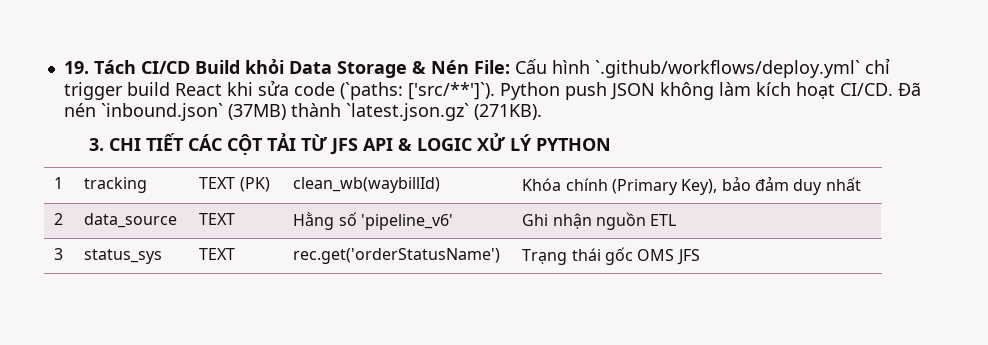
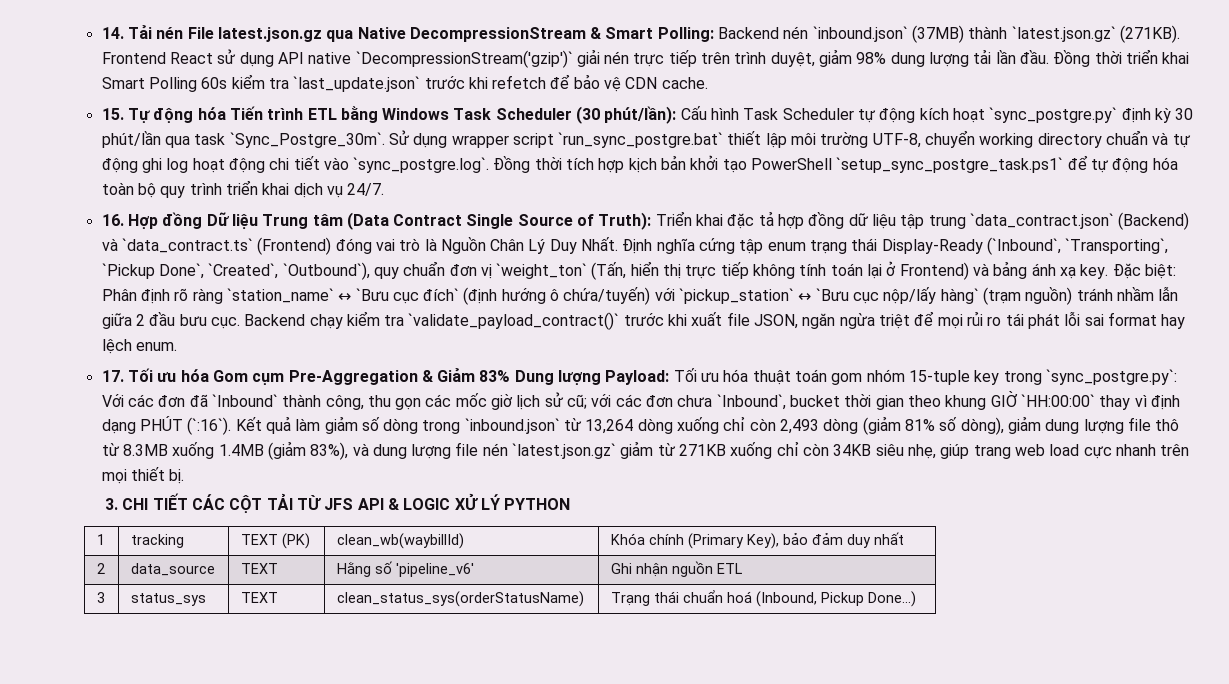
- 19. Tách CI/CD Build khỏi Data Storage & Nén File: Cấu hình `.github/workflows/deploy.yml` chỉ trigger build React khi sửa code (`paths: ['src/**']`). Python push JSON không làm kích hoạt CI/CD. Đã nén `inbound.json` (37MB) thành `latest.json.gz` (271KB).
+ 14. Tải nén File latest.json.gz qua Native DecompressionStream & Smart Polling: Backend nén `inbound.json` (37MB) thành `latest.json.gz` (271KB). Frontend React sử dụng API native `DecompressionStream('gzip')` giải nén trực tiếp trên trình duyệt, giảm 98% dung lượng tải lần đầu. Đồng thời triển khai Smart Polling 60s kiểm tra `last_update.json` trước khi refetch để bảo vệ CDN cache.
+ 15. Tự động hóa Tiến trình ETL bằng Windows Task Scheduler (30 phút/lần): Cấu hình Task Scheduler tự động kích hoạt `sync_postgre.py` định kỳ 30 phút/lần qua task `Sync_Postgre_30m`. Sử dụng wrapper script `run_sync_postgre.bat` thiết lập môi trường UTF-8, chuyển working directory chuẩn và tự động ghi log hoạt động chi tiết vào `sync_postgre.log`. Đồng thời tích hợp kịch bản khởi tạo PowerShell `setup_sync_postgre_task.ps1` để tự động hóa toàn bộ quy trình triển khai dịch vụ 24/7.
+ 16. Hợp đồng Dữ liệu Trung tâm (Data Contract Single Source of Truth): Triển khai đặc tả hợp đồng dữ liệu tập trung `data_contract.json` (Backend) và `data_contract.ts` (Frontend) đóng vai trò là Nguồn Chân Lý Duy Nhất. Định nghĩa cứng tập enum trạng thái Display-Ready (`Inbound`, `Transporting`, `Pickup Done`, `Created`, `Outbound`), quy chuẩn đơn vị `weight_ton` (Tấn, hiển thị trực tiếp không tính toán lại ở Frontend) và bảng ánh xạ key. Đặc biệt: Phân định rõ ràng `station_name` ↔ `Bưu cục đích` (định hướng ô chứa/tuyến) với `pickup_station` ↔ `Bưu cục nộp/lấy hàng` (trạm nguồn) tránh nhầm lẫn giữa 2 đầu bưu cục. Backend chạy kiểm tra `validate_payload_contract()` trước khi xuất file JSON, ngăn ngừa triệt để mọi rủi ro tái phát lỗi sai format hay lệch enum.
+ 17. Tối ưu hóa Gom cụm Pre-Aggregation & Giảm 83% Dung lượng Payload: Tối ưu hóa thuật toán gom nhóm 15-tuple key trong `sync_postgre.py`: Với các đơn đã `Inbound` thành công, thu gọn các mốc giờ lịch sử cũ; với các đơn chưa `Inbound`, bucket thời gian theo khung GIỜ `HH:00:00` thay vì định dạng PHÚT (`:16`). Kết quả làm giảm số dòng trong `inbound.json` từ 13,264 dòng xuống chỉ còn 2,493 dòng (giảm 81% số dòng), giảm dung lượng file thô từ 8.3MB xuống 1.4MB (giảm 83%), và dung lượng file nén `latest.json.gz` giảm từ 271KB xuống chỉ còn 34KB siêu nhẹ, giúp trang web load cực nhanh trên mọi thiết bị.
- 3 | status_sys | TEXT | rec.get('orderStatusName') | Trạng thái gốc OMS JFS
+ 3 | status_sys | TEXT | clean_status_sys(orderStatusName) | Trạng thái chuẩn hoá (Inbound, Pickup Done...)

